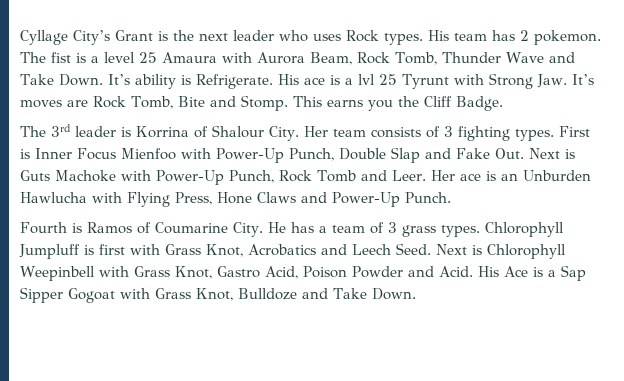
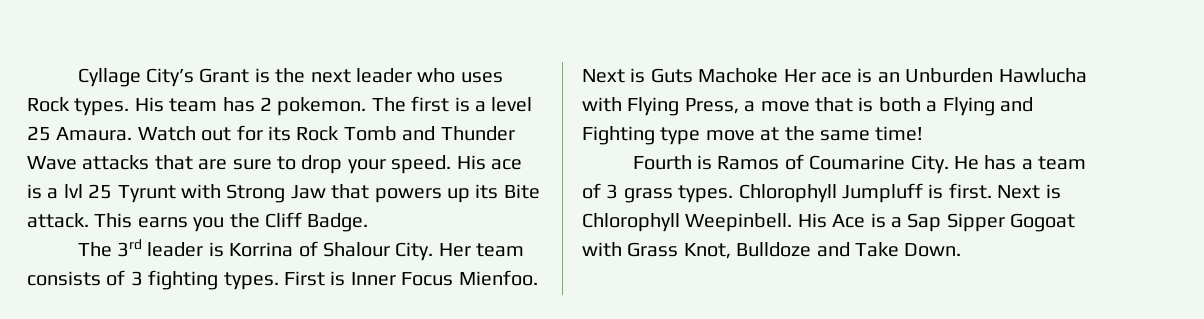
- The fist is a level 25 Amaura with Aurora Beam, Rock Tomb, Thunder Wave and Take Down. It’s ability is Refrigerate.
+ The first is a level 25 Amaura. Watch out for its Rock Tomb and Thunder Wave attacks that are sure to drop your speed.
- His ace is a lvl 25 Tyrunt with Strong Jaw. It’s moves are Rock Tomb, Bite and Stomp.
+ His ace is a lvl 25 Tyrunt with Strong Jaw that powers up its Bite attack.
- First is Inner Focus Mienfoo with Power-Up Punch, Double Slap and Fake Out. Next is Guts Machoke with Power-Up Punch, Rock Tomb and Leer. Her ace is an Unburden Hawlucha with Flying Press, Hone Claws and Power-Up Punch.
+ First is Inner Focus Mienfoo. Next is Guts Machoke Her ace is an Unburden Hawlucha with Flying Press, a move that is both a Flying and Fighting type move at the same time!
- Chlorophyll Jumpluff is first with Grass Knot, Acrobatics and Leech Seed. Next is Chlorophyll Weepinbell with Grass Knot, Gastro Acid, Poison Powder and Acid.
+ Chlorophyll Jumpluff is first. Next is Chlorophyll Weepinbell.

